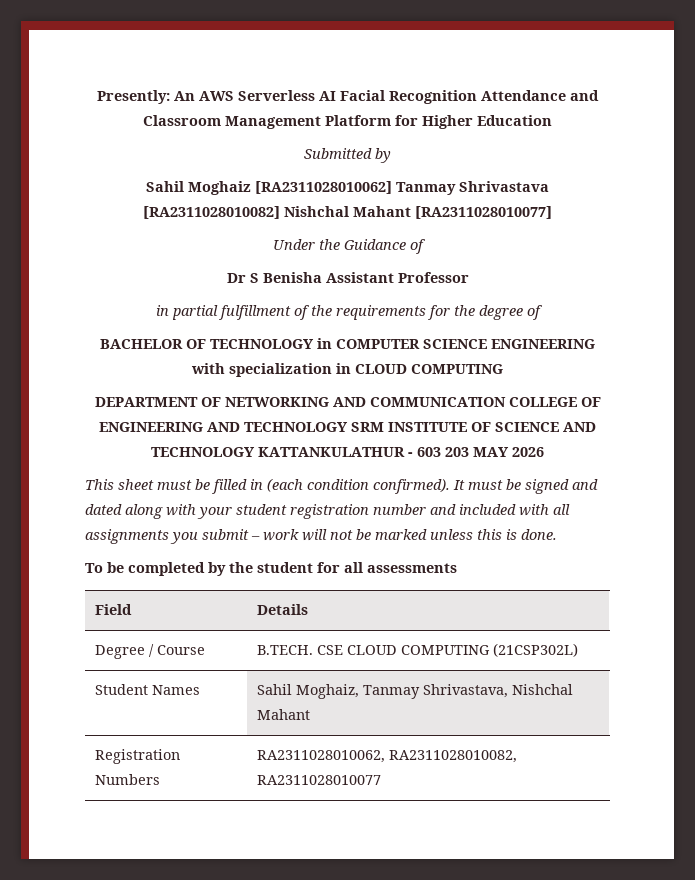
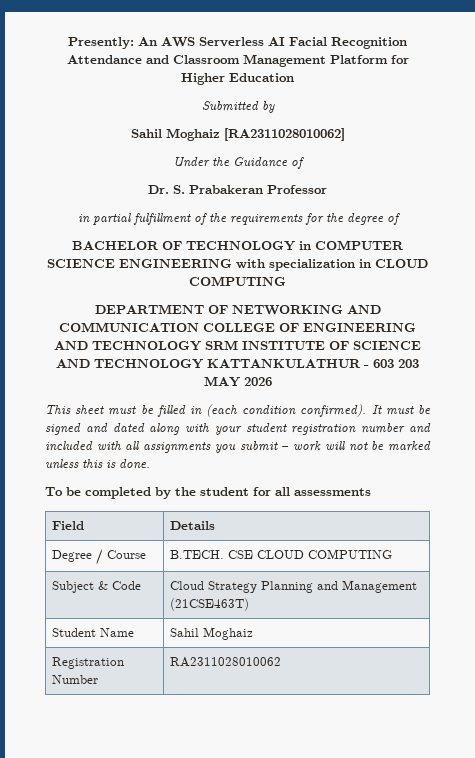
- Sahil Moghaiz [RA2311028010062] Tanmay Shrivastava [RA2311028010082] Nishchal Mahant [RA2311028010077]
+ Sahil Moghaiz [RA2311028010062]
- Dr S Benisha Assistant Professor
+ Dr. S. Prabakeran Professor
- Degree / Course | B.TECH. CSE CLOUD COMPUTING (21CSP302L)
+ Degree / Course | B.TECH. CSE CLOUD COMPUTING
+ Subject & Code | Cloud Strategy Planning and Management (21CSE463T)
- Student Names | Sahil Moghaiz, Tanmay Shrivastava, Nishchal Mahant
- Registration Numbers | RA2311028010062, RA2311028010082, RA2311028010077
+ Student Name | Sahil Moghaiz
+ Registration Number | RA2311028010062

